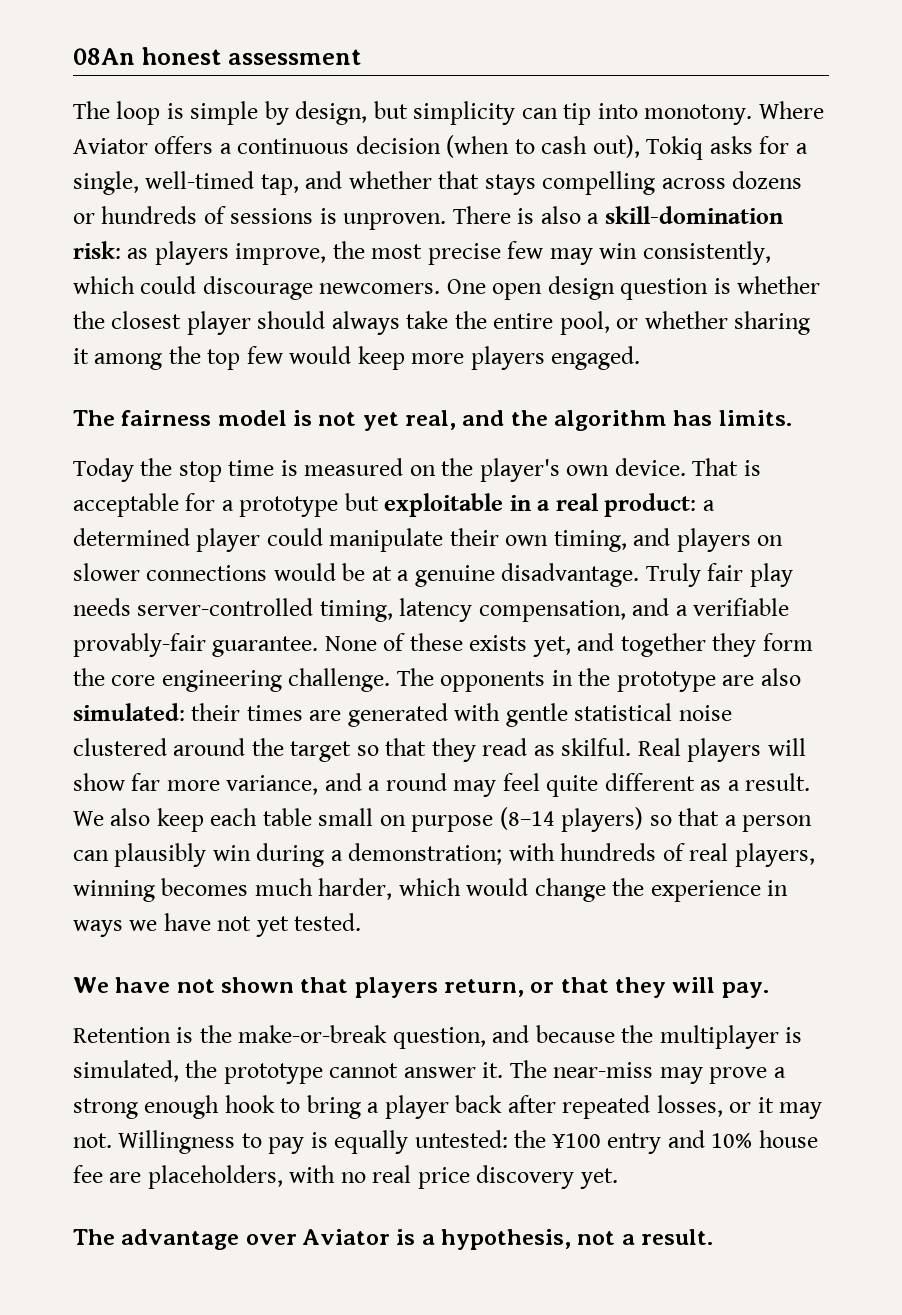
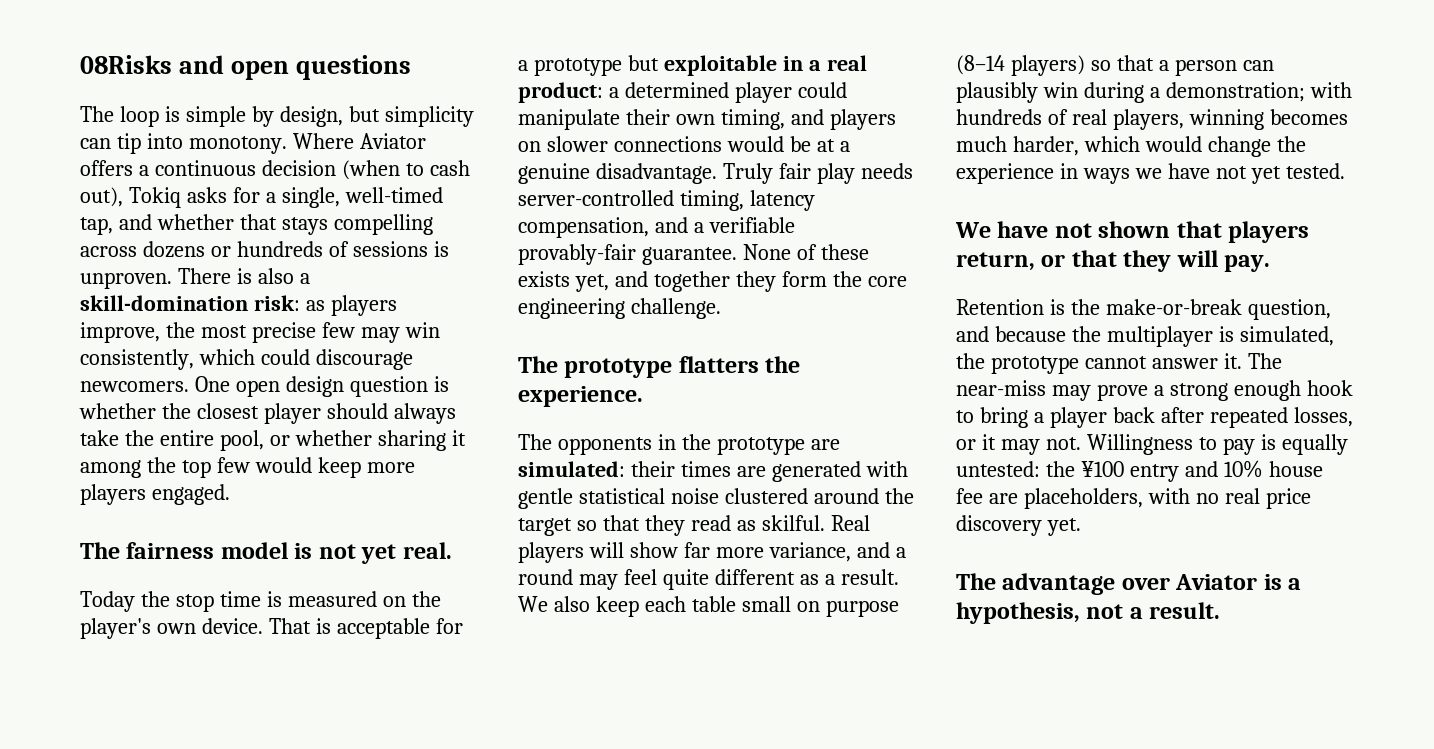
- 08An honest assessment
+ 08Risks and open questions
- The fairness model is not yet real, and the algorithm has limits.
+ The fairness model is not yet real.
- None of these exists yet, and together they form the core engineering challenge. The opponents in the prototype are also simulated: their times are generated with gentle statistical noise clustered around the target so that they read as skilful.
+ None of these exists yet, and together they form the core engineering challenge.
+ The prototype flatters the experience.
+ The opponents in the prototype are simulated: their times are generated with gentle statistical noise clustered around the target so that they read as skilful.

